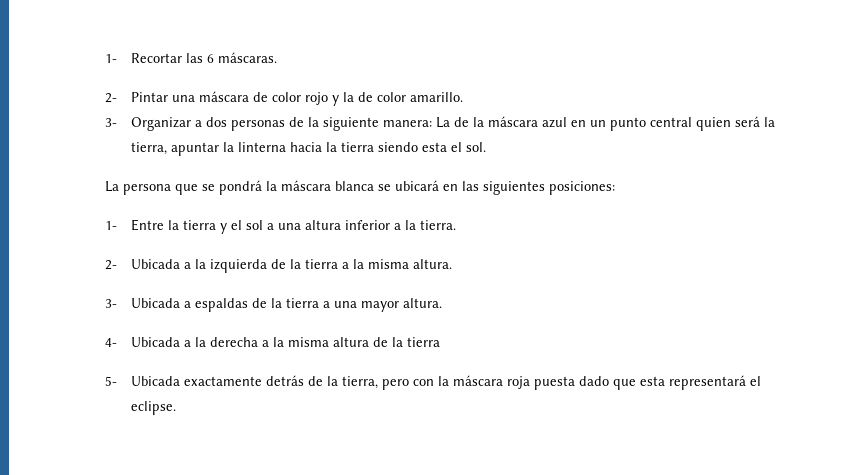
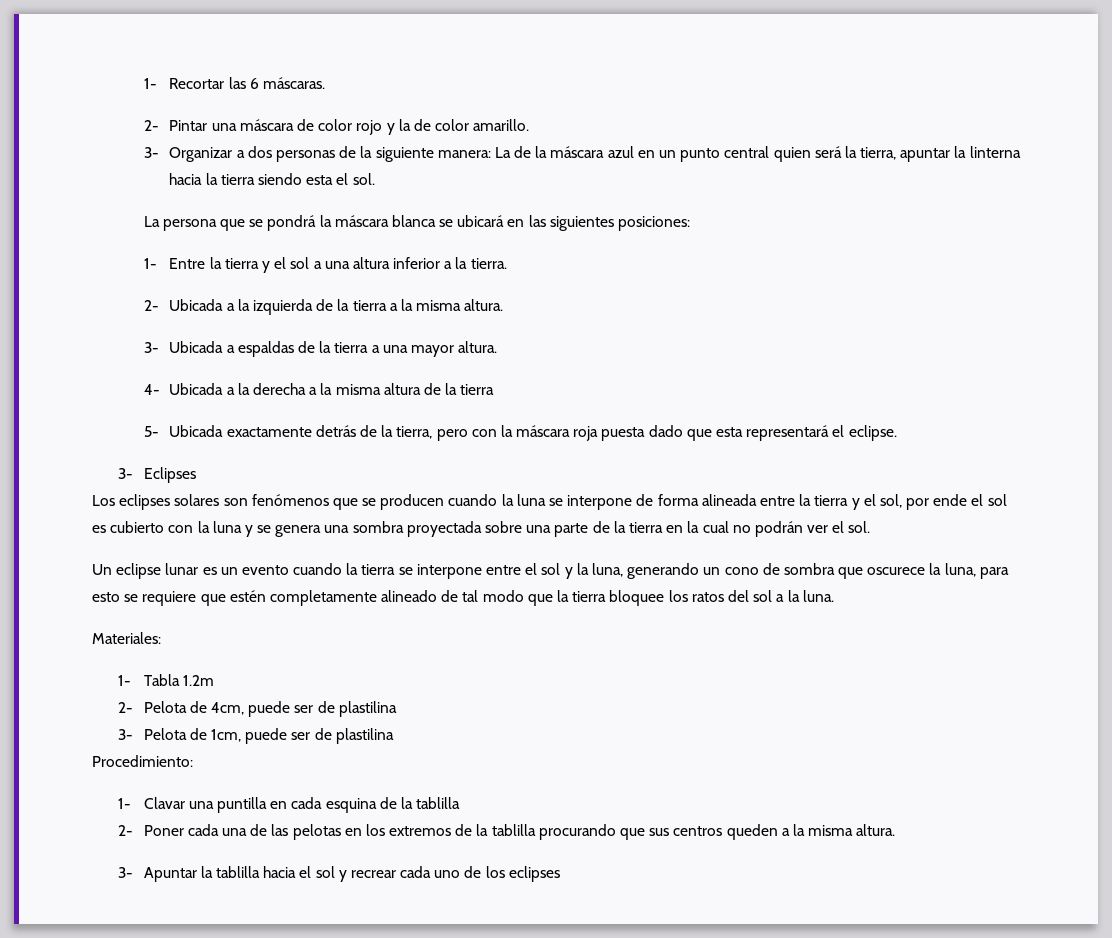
+ 3- Eclipses
+ Los eclipses solares son fenómenos que se producen cuando la luna se interpone de forma alineada entre la tierra y el sol, por ende el sol es cubierto con la luna y se genera una sombra proyectada sobre una parte de la tierra en la cual no podrán ver el sol.
+ Un eclipse lunar es un evento cuando la tierra se interpone entre el sol y la luna, generando un cono de sombra que oscurece la luna, para esto se requiere que estén completamente alineado de tal modo que la tierra bloquee los ratos del sol a la luna.
+ Materiales:
+ 1- Tabla 1.2m
+ 2- Pelota de 4cm, puede ser de plastilina
+ 3- Pelota de 1cm, puede ser de plastilina
+ Procedimiento:
+ 1- Clavar una puntilla en cada esquina de la tablilla
+ 2- Poner cada una de las pelotas en los extremos de la tablilla procurando que sus centros queden a la misma altura.
+ 3- Apuntar la tablilla hacia el sol y recrear cada uno de los eclipses

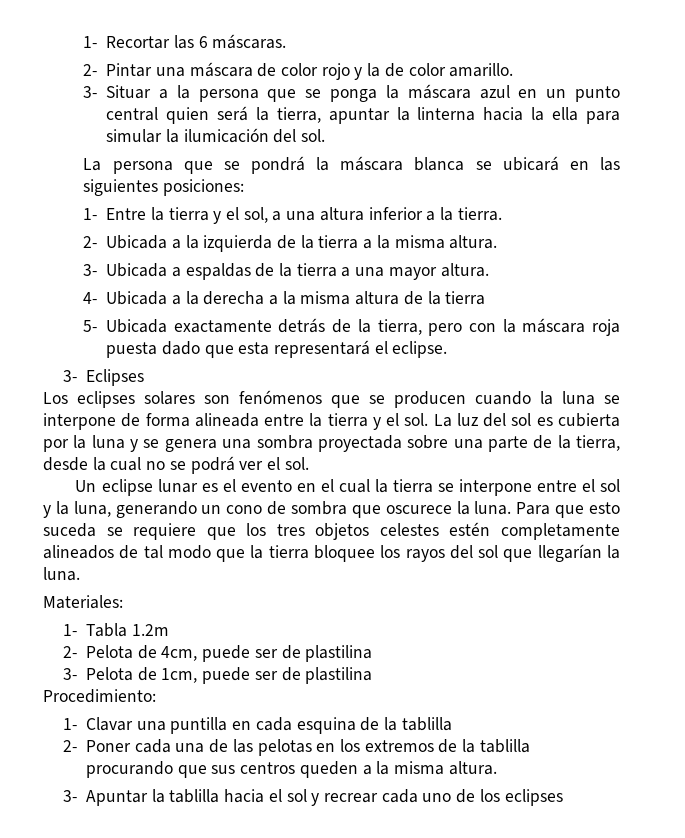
- 3- Organizar a dos personas de la siguiente manera: La de la máscara azul en un punto central quien será la tierra, apuntar la linterna hacia la tierra siendo esta el sol.
+ 3- Situar a la persona que se ponga la máscara azul en un punto central quien será la tierra, apuntar la linterna hacia la ella para simular la ilumicación del sol.
- 1- Entre la tierra y el sol a una altura inferior a la tierra.
+ 1- Entre la tierra y el sol, a una altura inferior a la tierra.
- Los eclipses solares son fenómenos que se producen cuando la luna se interpone de forma alineada entre la tierra y el sol, por ende el sol es cubierto con la luna y se genera una sombra proyectada sobre una parte de la tierra en la cual no podrán ver el sol.
+ Los eclipses solares son fenómenos que se producen cuando la luna se interpone de forma alineada entre la tierra y el sol. La luz del sol es cubierta por la luna y se genera una sombra proyectada sobre una parte de la tierra, desde la cual no se podrá ver el sol.
- Un eclipse lunar es un evento cuando la tierra se interpone entre el sol y la luna, generando un cono de sombra que oscurece la luna, para esto se requiere que estén completamente alineado de tal modo que la tierra bloquee los ratos del sol a la luna.
+ Un eclipse lunar es el evento en el cual la tierra se interpone entre el sol y la luna, generando un cono de sombra que oscurece la luna. Para que esto suceda se requiere que los tres objetos celestes estén completamente alineados de tal modo que la tierra bloquee los rayos del sol que llegarían la luna.

